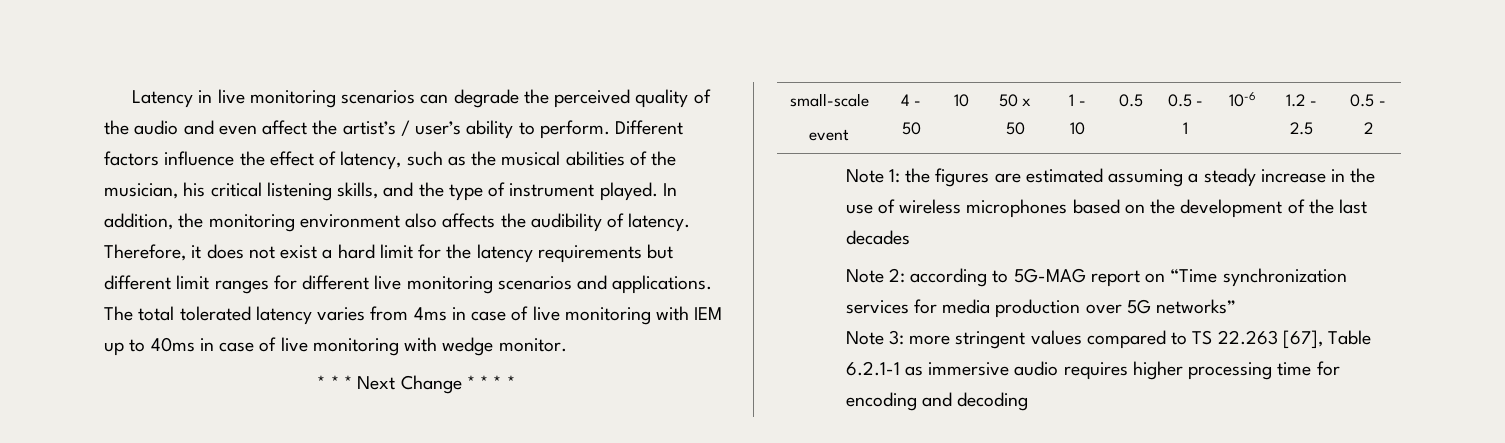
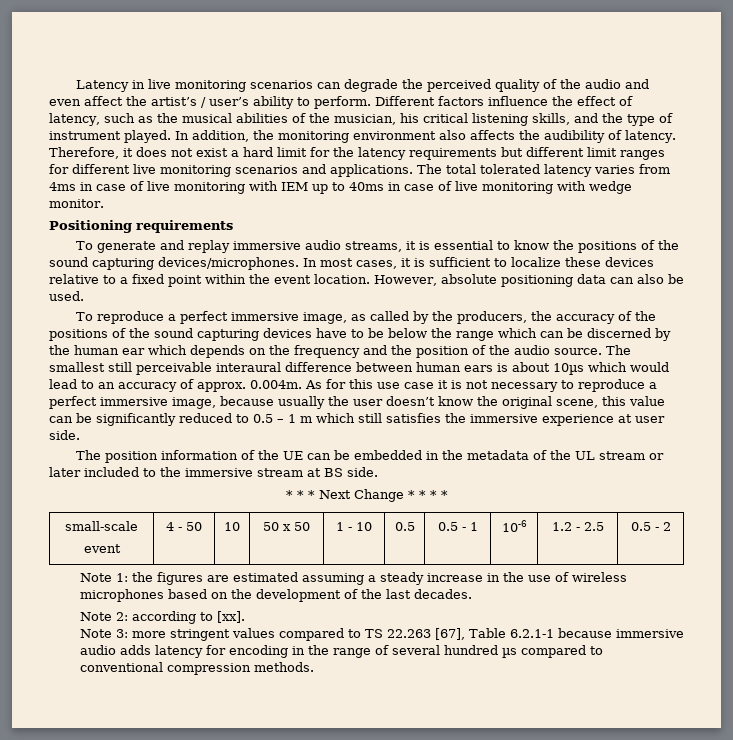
+ Positioning requirements
+ To generate and replay immersive audio streams, it is essential to know the positions of the sound capturing devices/microphones. In most cases, it is sufficient to localize these devices relative to a fixed point within the event location. However, absolute positioning data can also be used.
+ To reproduce a perfect immersive image, as called by the producers, the accuracy of the positions of the sound capturing devices have to be below the range which can be discerned by the human ear which depends on the frequency and the position of the audio source. The smallest still perceivable interaural difference between human ears is about 10µs which would lead to an accuracy of approx. 0.004m. As for this use case it is not necessary to reproduce a perfect immersive image, because usually the user doesn’t know the original scene, this value can be significantly reduced to 0.5 – 1 m which still satisfies the immersive experience at user side.
+ The position information of the UE can be embedded in the metadata of the UL stream or later included to the immersive stream at BS side.
- Note 1: the figures are estimated assuming a steady increase in the use of wireless microphones based on the development of the last decades
+ Note 1: the figures are estimated assuming a steady increase in the use of wireless microphones based on the development of the last decades.
- Note 2: according to 5G-MAG report on “Time synchronization services for media production over 5G networks”
+ Note 2: according to [xx].
- Note 3: more stringent values compared to TS 22.263 [67], Table 6.2.1-1 as immersive audio requires higher processing time for encoding and decoding
+ Note 3: more stringent values compared to TS 22.263 [67], Table 6.2.1-1 because immersive audio adds latency for encoding in the range of several hundred µs compared to conventional compression methods.

